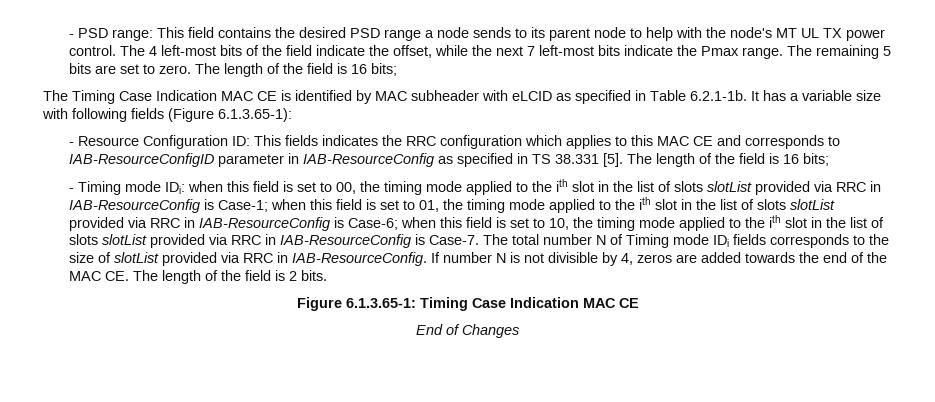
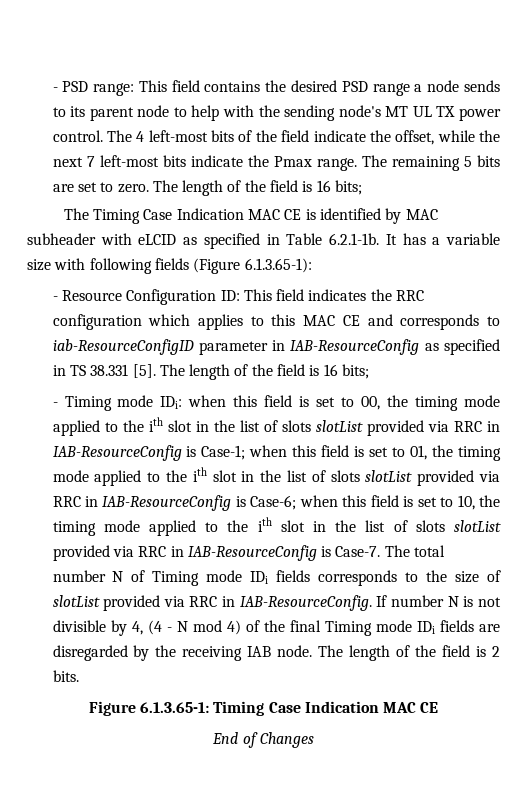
- - PSD range: This field contains the desired PSD range a node sends to its parent node to help with the node's MT UL TX power control.
+ - PSD range: This field contains the desired PSD range a node sends to its parent node to help with the sending node's MT UL TX power control.
- - Resource Configuration ID: This fields indicates the RRC configuration which applies to this MAC CE and corresponds to IAB-ResourceConfigID parameter in IAB-ResourceConfig as specified in TS 38.331 [5].
+ - Resource Configuration ID: This field indicates the RRC configuration which applies to this MAC CE and corresponds to iab-ResourceConfigID parameter in IAB-ResourceConfig as specified in TS 38.331 [5].
- If number N is not divisible by 4, zeros are added towards the end of the MAC CE. The length of the field is 2 bits.
+ If number N is not divisible by 4, (4 - N mod 4) of the final Timing mode IDi fields are disregarded by the receiving IAB node. The length of the field is 2 bits.

